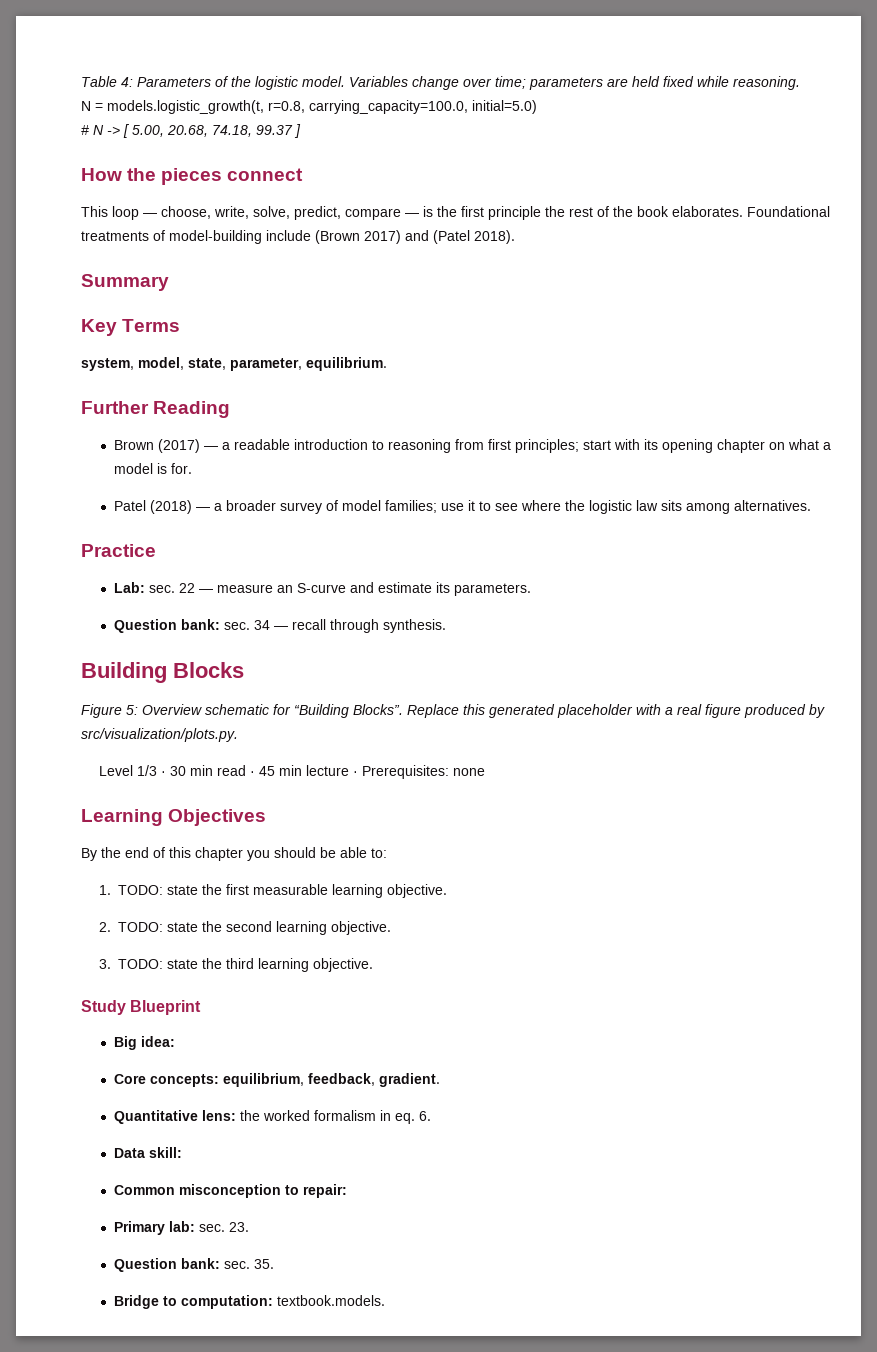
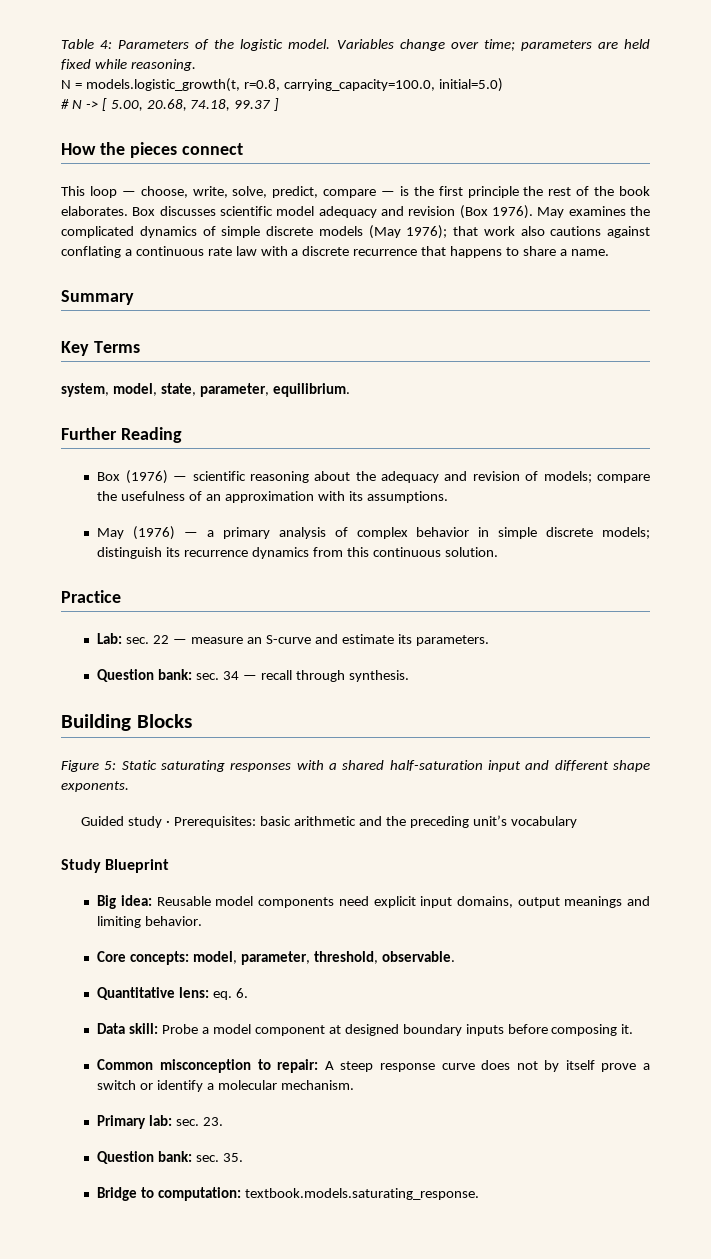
- Foundational treatments of model-building include (Brown 2017) and (Patel 2018).
+ Box discusses scientific model adequacy and revision (Box 1976). May examines the complicated dynamics of simple discrete models (May 1976); that work also cautions against conflating a continuous rate law with a discrete recurrence that happens to share a name.
- Brown (2017) — a readable introduction to reasoning from first principles; start with its opening chapter on what a model is for.
- Patel (2018) — a broader survey of model families; use it to see where the logistic law sits among alternatives.
+ Box (1976) — scientific reasoning about the adequacy and revision of models; compare the usefulness of an approximation with its assumptions.
+ May (1976) — a primary analysis of complex behavior in simple discrete models; distinguish its recurrence dynamics from this continuous solution.
- Figure 5: Overview schematic for “Building Blocks”. Replace this generated placeholder with a real figure produced by src/visualization/plots.py.
- Level 1/3 · 30 min read · 45 min lecture · Prerequisites: none
- Learning Objectives
- By the end of this chapter you should be able to:
- 1. TODO: state the first measurable learning objective.
- 2. TODO: state the second learning objective.
- 3. TODO: state the third learning objective.
+ Figure 5: Static saturating responses with a shared half-saturation input and different shape exponents.
+ Guided study · Prerequisites: basic arithmetic and the preceding unit’s vocabulary
  Study Blueprint
- Big idea:
- Core concepts: equilibrium, feedback, gradient.
- Quantitative lens: the worked formalism in eq. 6.
- Data skill:
- Common misconception to repair:
+ Big idea: Reusable model components need explicit input domains, output meanings and limiting behavior.
+ Core concepts: model, parameter, threshold, observable.
+ Quantitative lens: eq. 6.
+ Data skill: Probe a model component at designed boundary inputs before composing it.
+ Common misconception to repair: A steep response curve does not by itself prove a switch or identify a molecular mechanism.
- Bridge to computation: textbook.models.
+ Bridge to computation: textbook.models.saturating_response.

